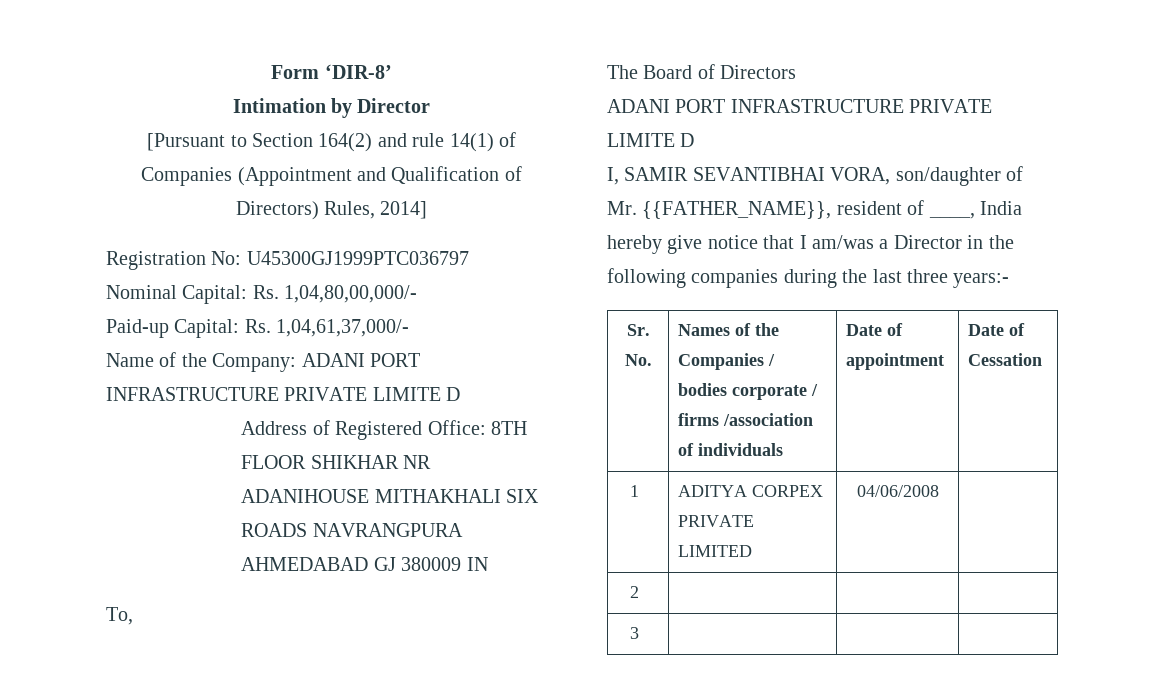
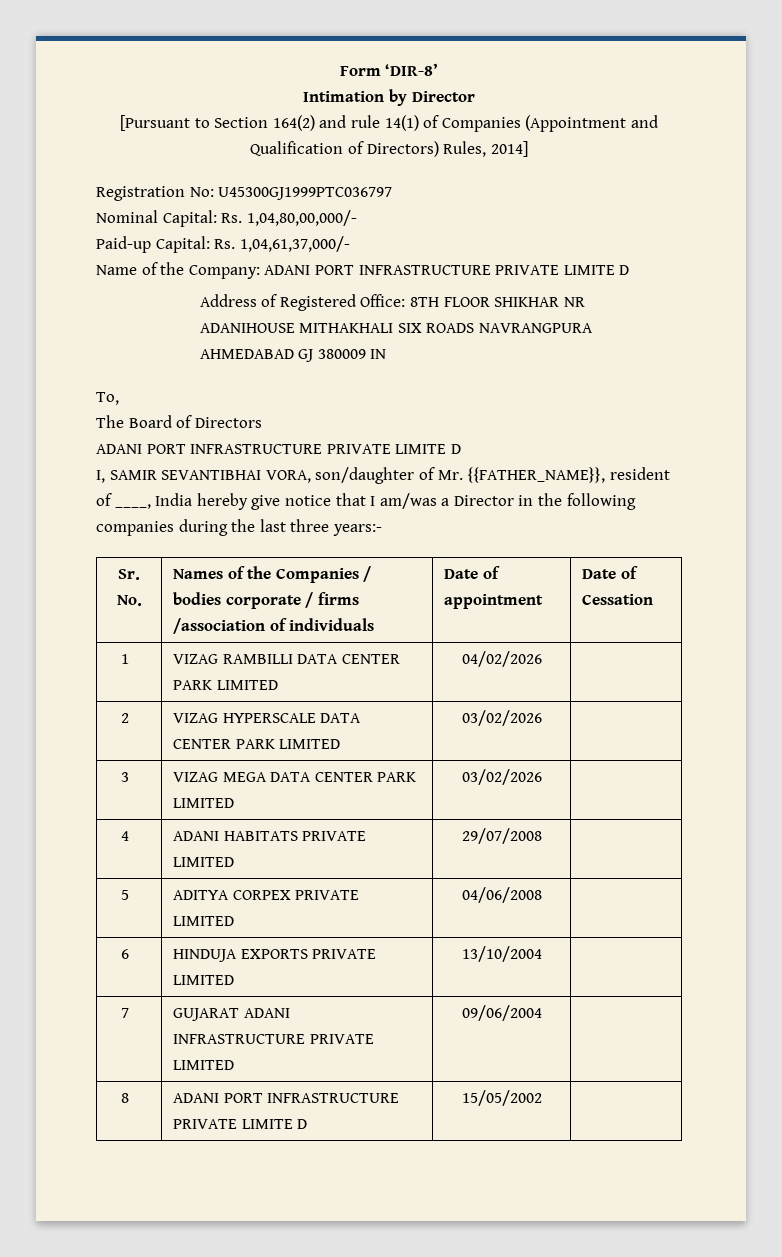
- 1 | ADITYA CORPEX PRIVATE LIMITED | 04/06/2008 |
+ 1 | VIZAG RAMBILLI DATA CENTER PARK LIMITED | 04/02/2026 |
+ 2 | VIZAG HYPERSCALE DATA CENTER PARK LIMITED | 03/02/2026 |
+ 3 | VIZAG MEGA DATA CENTER PARK LIMITED | 03/02/2026 |
+ 4 | ADANI HABITATS PRIVATE LIMITED | 29/07/2008 |
+ 5 | ADITYA CORPEX PRIVATE LIMITED | 04/06/2008 |
- 2 | | |
- 3 | | |
+ 6 | HINDUJA EXPORTS PRIVATE LIMITED | 13/10/2004 |
+ 7 | GUJARAT ADANI INFRASTRUCTURE PRIVATE LIMITED | 09/06/2004 |
+ 8 | ADANI PORT INFRASTRUCTURE PRIVATE LIMITE D | 15/05/2002 |

